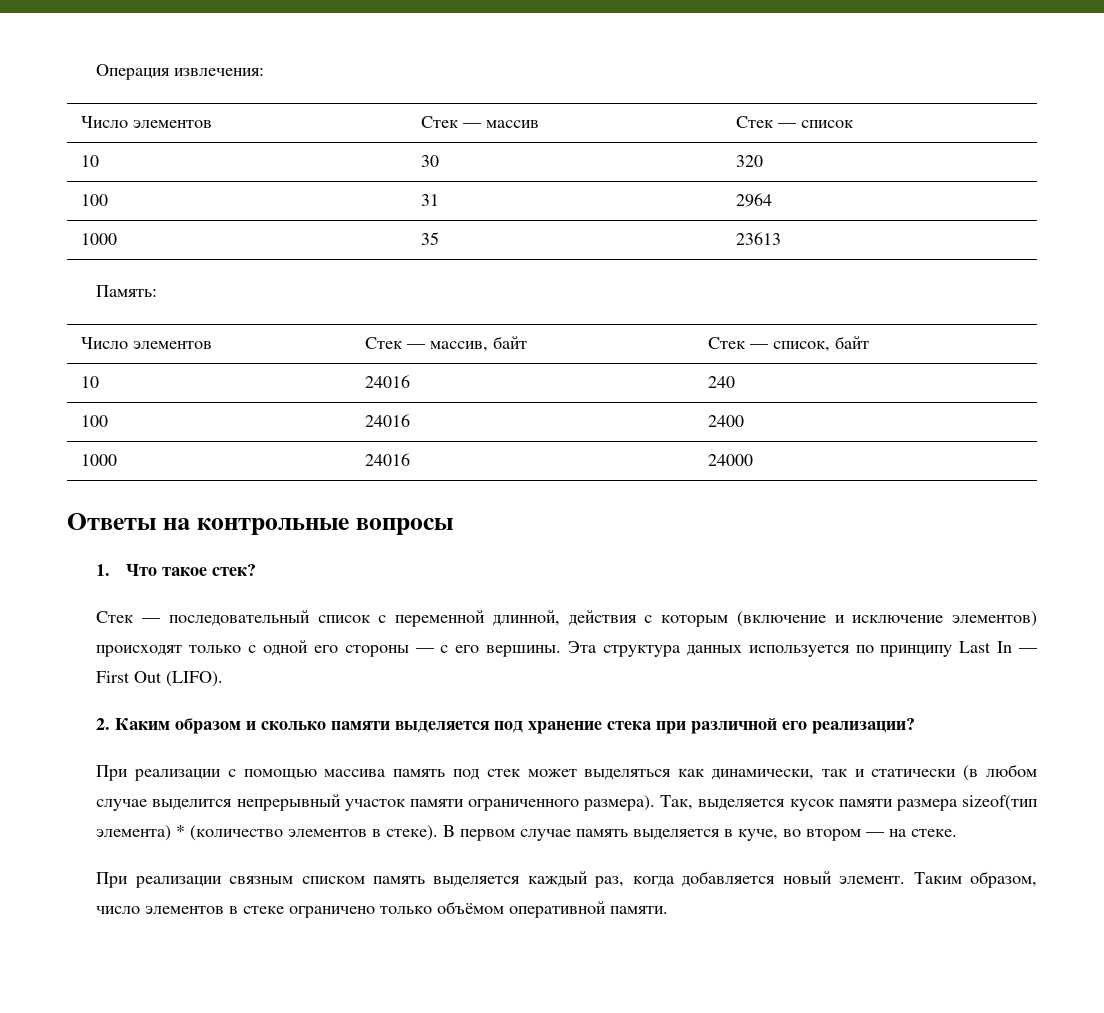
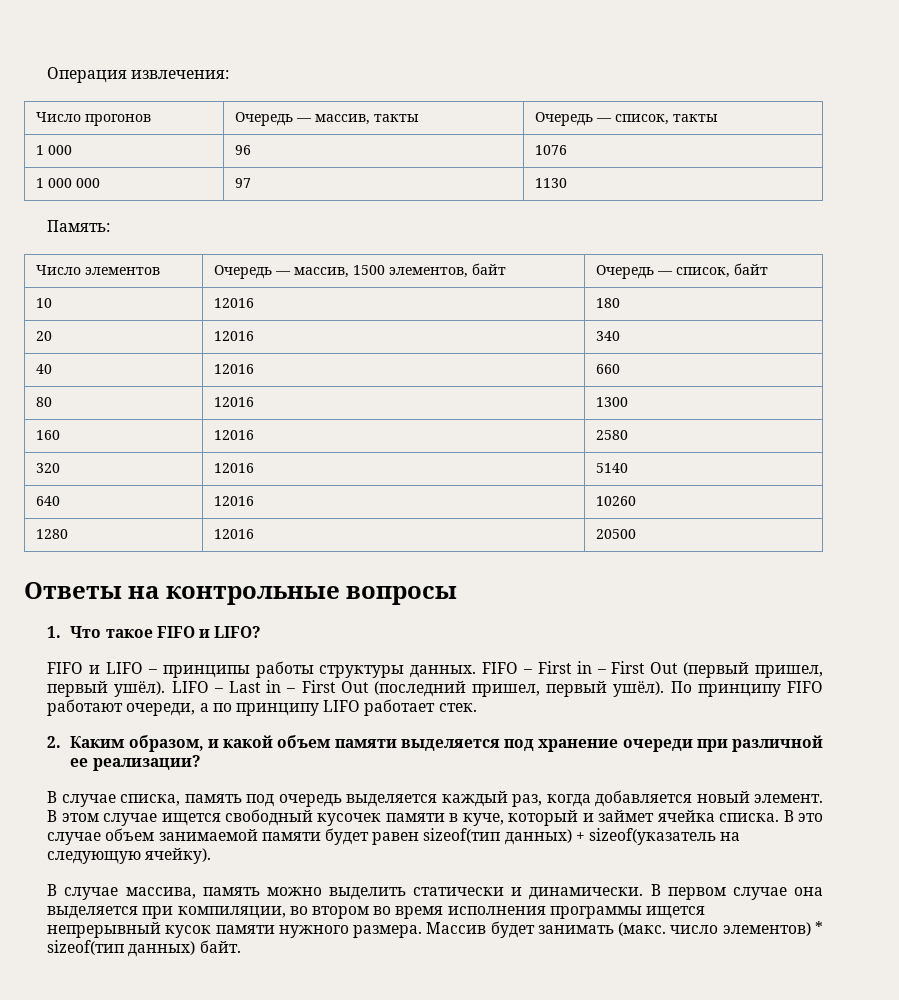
- Число элементов | Стек — массив | Стек — список
- 10 | 30 | 320
- 100 | 31 | 2964
- 1000 | 35 | 23613
+ Число прогонов | Очередь — массив, такты | Очередь — список, такты
+ 1 000 | 96 | 1076
+ 1 000 000 | 97 | 1130
- Число элементов | Стек — массив, байт | Стек — список, байт
+ Число элементов | Очередь — массив, 1500 элементов, байт | Очередь — список, байт
- 10 | 24016 | 240
- 100 | 24016 | 2400
- 1000 | 24016 | 24000
+ 10 | 12016 | 180
+ 20 | 12016 | 340
+ 40 | 12016 | 660
+ 80 | 12016 | 1300
+ 160 | 12016 | 2580
+ 320 | 12016 | 5140
+ 640 | 12016 | 10260
+ 1280 | 12016 | 20500
- 1. Что такое стек?
- Стек — последовательный список с переменной длинной, действия с которым (включение и исключение элементов) происходят только с одной его стороны — с его вершины. Эта структура данных используется по принципу Last In — First Out (LIFO).
- 2. Каким образом и сколько памяти выделяется под хранение стека при различной его реализации?
+ 1. Что такое FIFO и LIFO?
+ FIFO и LIFO – принципы работы структуры данных. FIFO – First in – First Out (первый пришел, первый ушёл). LIFO – Last in – First Out (последний пришел, первый ушёл). По принципу FIFO работают очереди, а по принципу LIFO работает стек.
+ 2. Каким образом, и какой объем памяти выделяется под хранение очереди при различной ее реализации?
- При реализации с помощью массива память под стек может выделяться как динамически, так и статически (в любом случае выделится непрерывный участок памяти ограниченного размера). Так, выделяется кусок памяти размера sizeof(тип элемента) * (количество элементов в стеке). В первом случае память выделяется в куче, во втором — на стеке.
- При реализации связным списком память выделяется каждый раз, когда добавляется новый элемент.
+ В случае списка, память под очередь выделяется каждый раз, когда добавляется новый элемент.
- Таким образом, число элементов в стеке ограничено только объёмом оперативной памяти.
+ В этом случае ищется свободный кусочек памяти в куче, который и займет ячейка списка. В это случае объем занимаемой памяти будет равен sizeof(тип данных) + sizeof(указатель на следующую ячейку).
+ В случае массива, память можно выделить статически и динамически. В первом случае она выделяется при компиляции, во втором во время исполнения программы ищется непрерывный кусок памяти нужного размера. Массив будет занимать (макс. число элементов) * sizeof(тип данных) байт.

